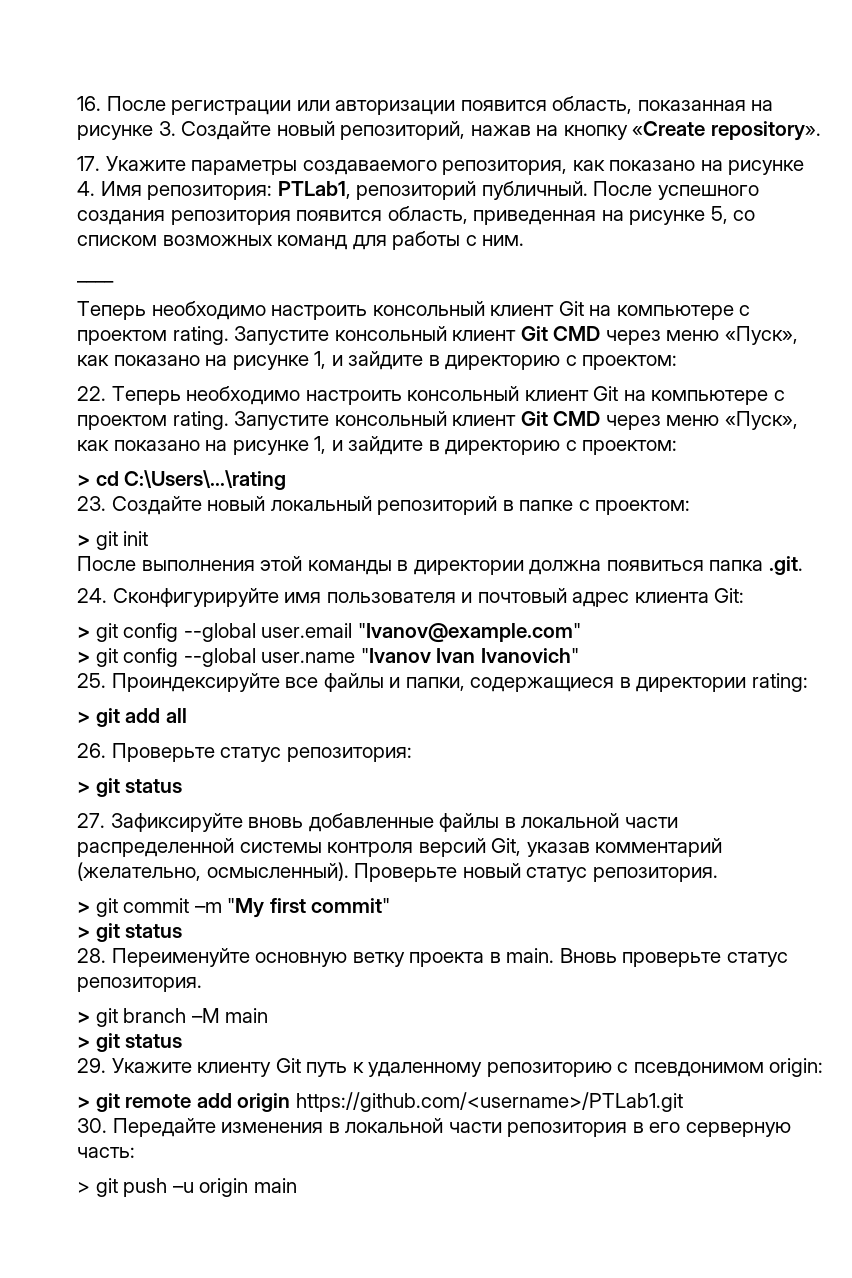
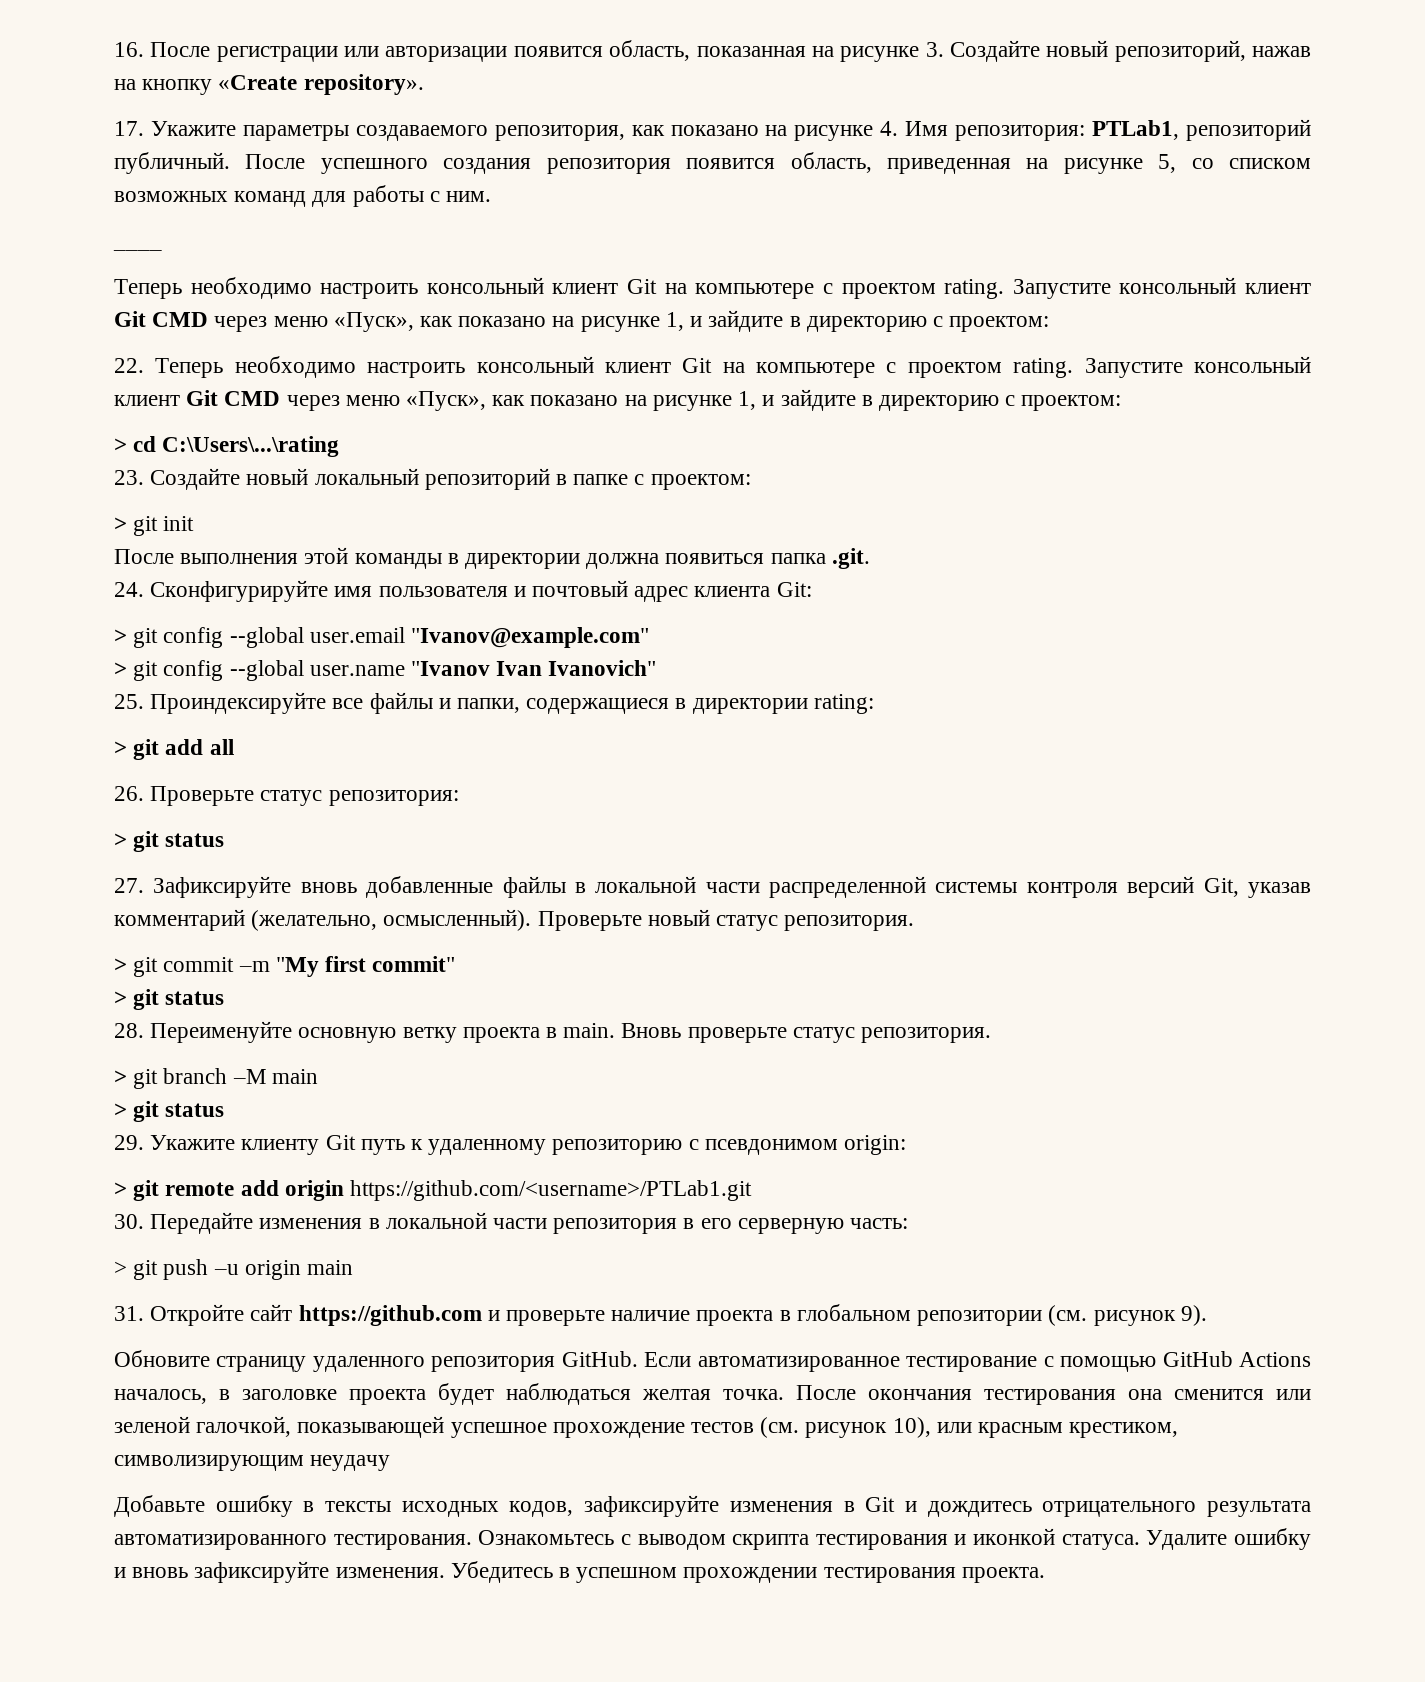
+ 31. Откройте сайт https://github.com и проверьте наличие проекта в глобальном репозитории (см. рисунок 9).
+ Обновите страницу удаленного репозитория GitHub. Если автоматизированное тестирование с помощью GitHub Actions началось, в заголовке проекта будет наблюдаться желтая точка. После окончания тестирования она сменится или зеленой галочкой, показывающей успешное прохождение тестов (см. рисунок 10), или красным крестиком, символизирующим неудачу
+ Добавьте ошибку в тексты исходных кодов, зафиксируйте изменения в Git и дождитесь отрицательного результата автоматизированного тестирования. Ознакомьтесь с выводом скрипта тестирования и иконкой статуса. Удалите ошибку и вновь зафиксируйте изменения. Убедитесь в успешном прохождении тестирования проекта.

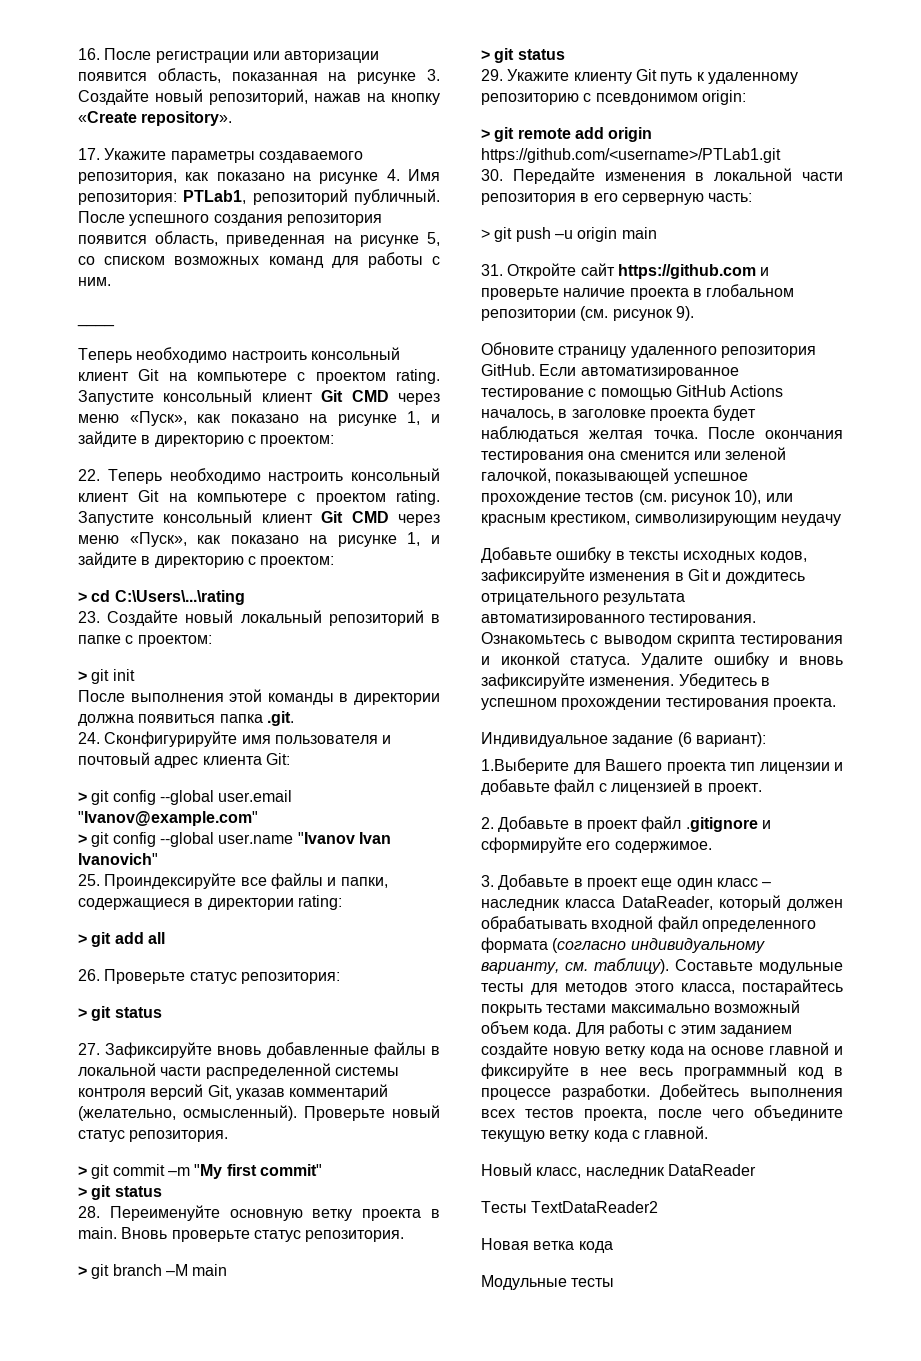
+ Индивидуальное задание (6 вариант):
+ 1.Выберите для Вашего проекта тип лицензии и добавьте файл с лицензией в проект.
+ 2. Добавьте в проект файл .gitignore и сформируйте его содержимое.
+ 3. Добавьте в проект еще один класс – наследник класса DataReader, который должен обрабатывать входной файл определенного формата (согласно индивидуальному варианту, см. таблицу). Составьте модульные тесты для методов этого класса, постарайтесь покрыть тестами максимально возможный объем кода. Для работы с этим заданием создайте новую ветку кода на основе главной и фиксируйте в нее весь программный код в процессе разработки. Добейтесь выполнения всех тестов проекта, после чего объедините текущую ветку кода с главной.
+ Новый класс, наследник DataReader
+ Тесты TextDataReader2
+ Новая ветка кода
+ Модульные тесты

